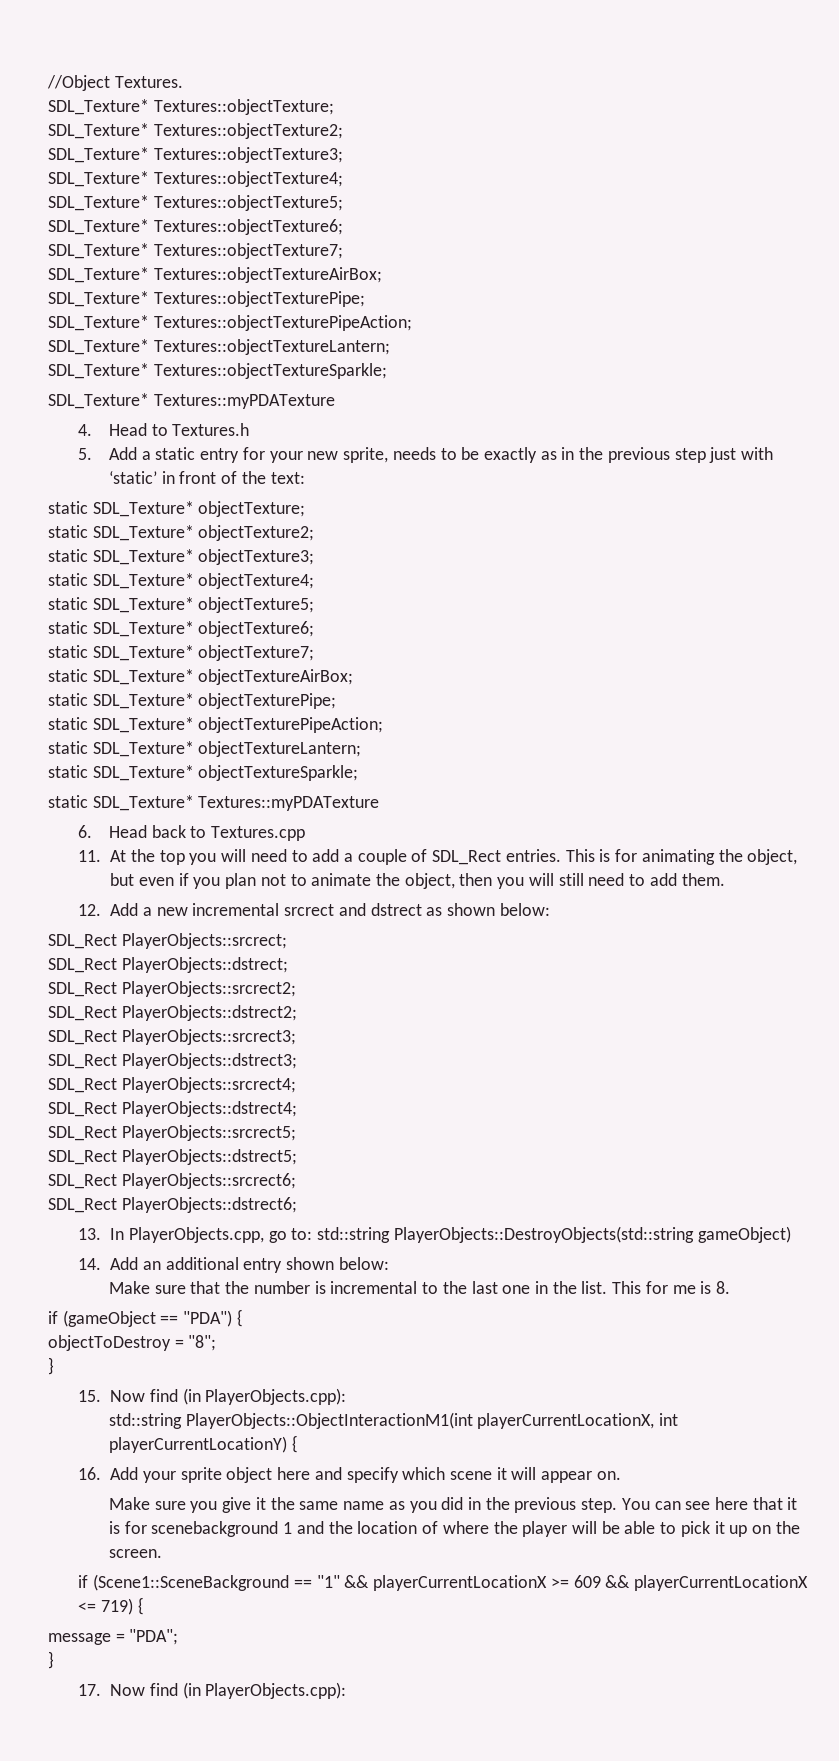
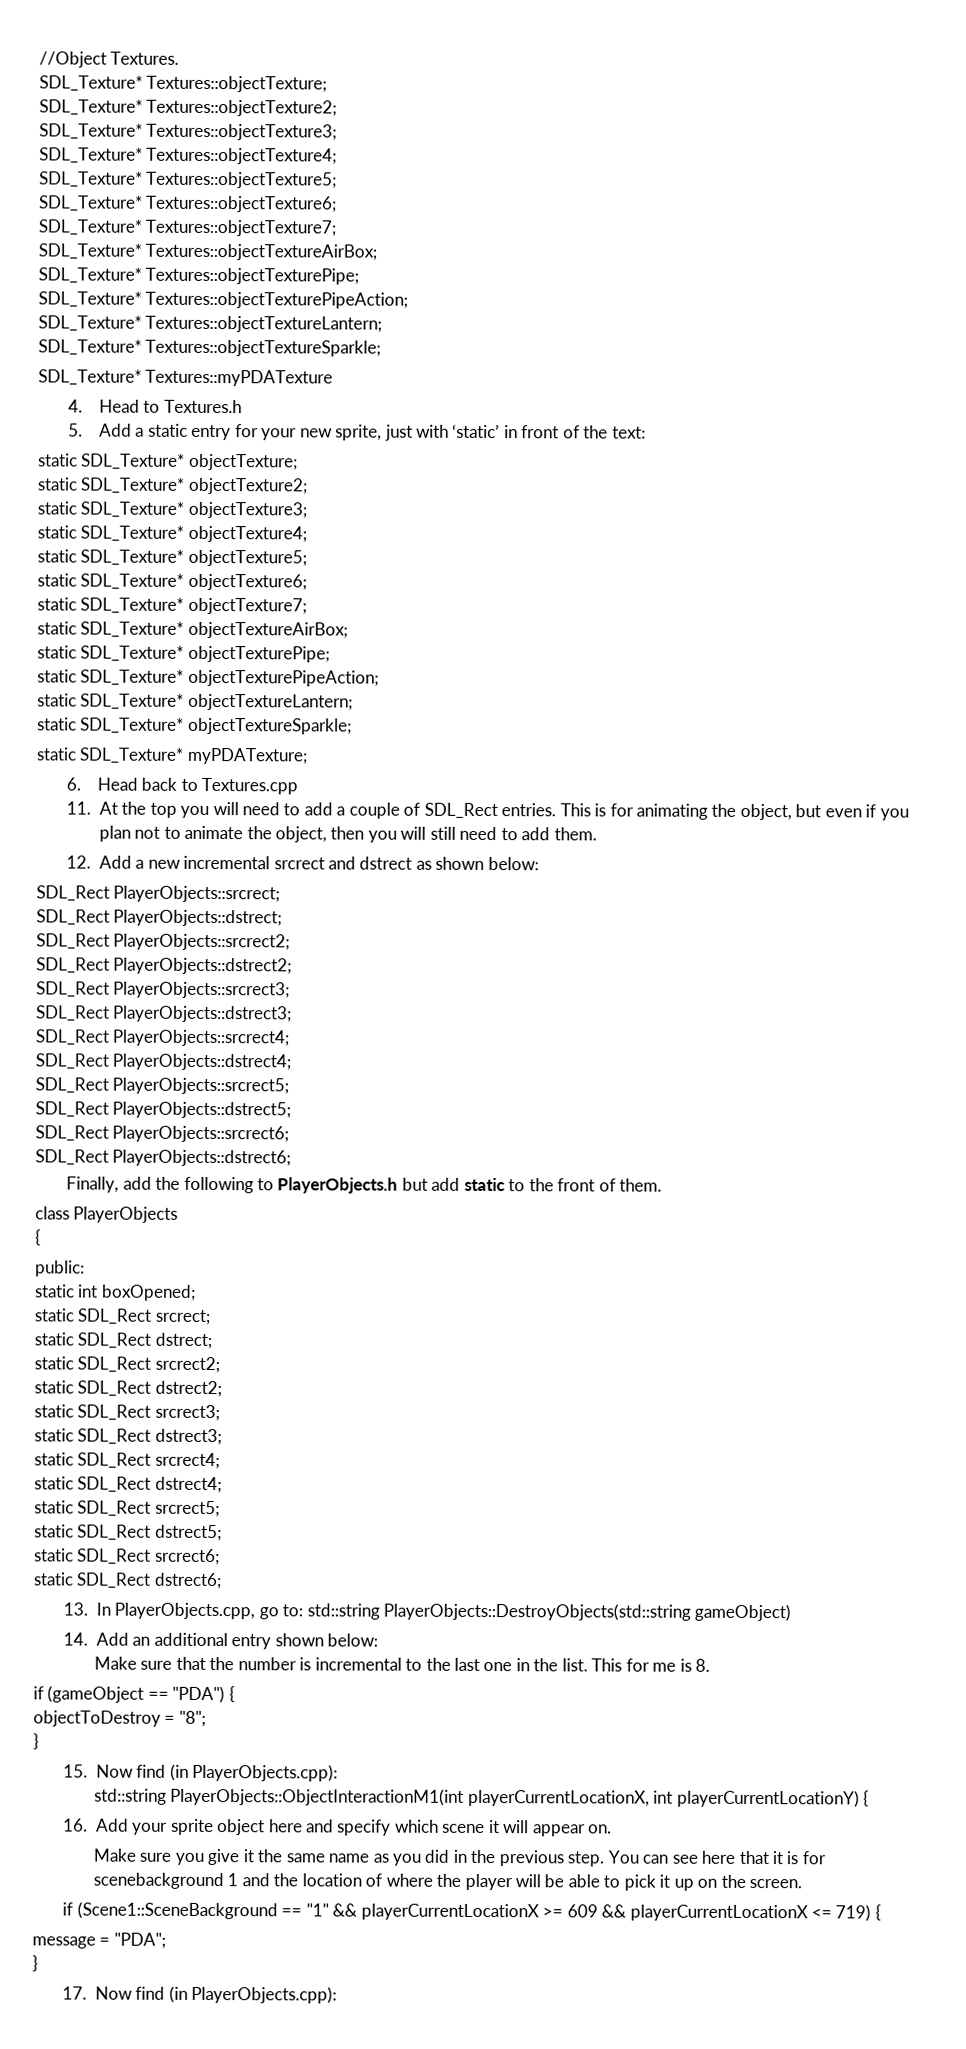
- 5. Add a static entry for your new sprite, needs to be exactly as in the previous step just with ‘static’ in front of the text:
+ 5. Add a static entry for your new sprite, just with ‘static’ in front of the text:
- static SDL_Texture* Textures::myPDATexture
+ static SDL_Texture* myPDATexture;
+ Finally, add the following to PlayerObjects.h but add static to the front of them.
+ class PlayerObjects
+ {
+ public:
+ static int boxOpened;
+ static SDL_Rect srcrect;
+ static SDL_Rect dstrect;
+ static SDL_Rect srcrect2;
+ static SDL_Rect dstrect2;
+ static SDL_Rect srcrect3;
+ static SDL_Rect dstrect3;
+ static SDL_Rect srcrect4;
+ static SDL_Rect dstrect4;
+ static SDL_Rect srcrect5;
+ static SDL_Rect dstrect5;
+ static SDL_Rect srcrect6;
+ static SDL_Rect dstrect6;

